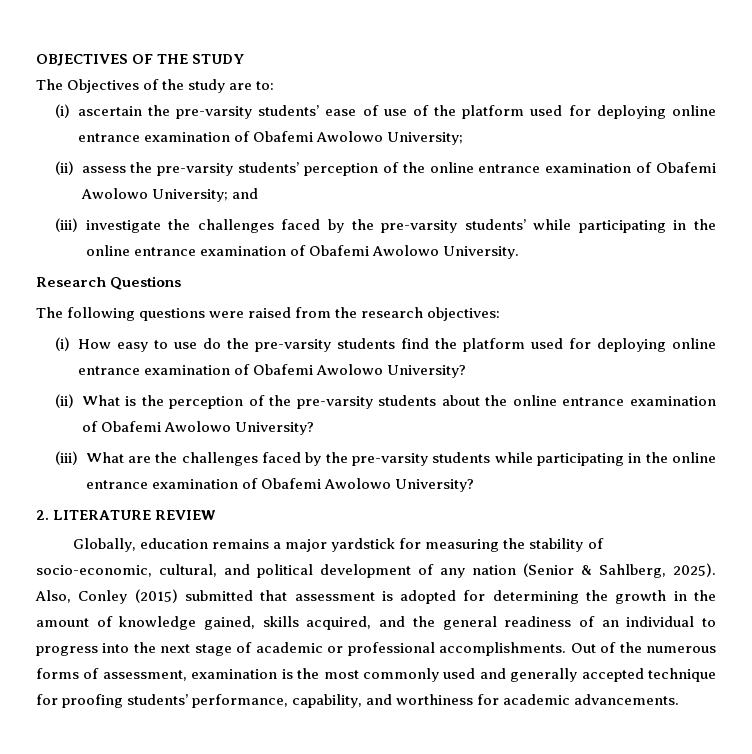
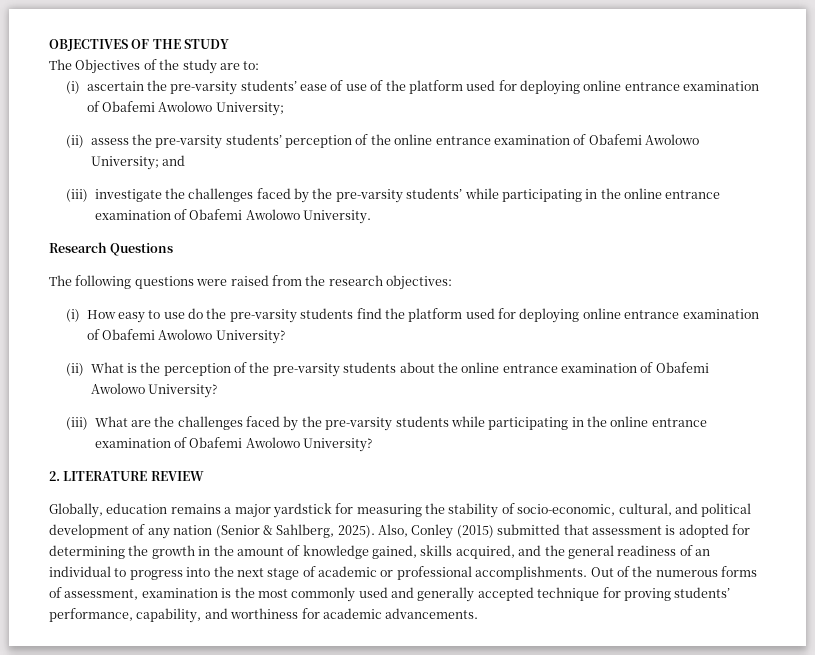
- Out of the numerous forms of assessment, examination is the most commonly used and generally accepted technique for proofing students’ performance, capability, and worthiness for academic advancements.
+ Out of the numerous forms of assessment, examination is the most commonly used and generally accepted technique for proving students’ performance, capability, and worthiness for academic advancements.

